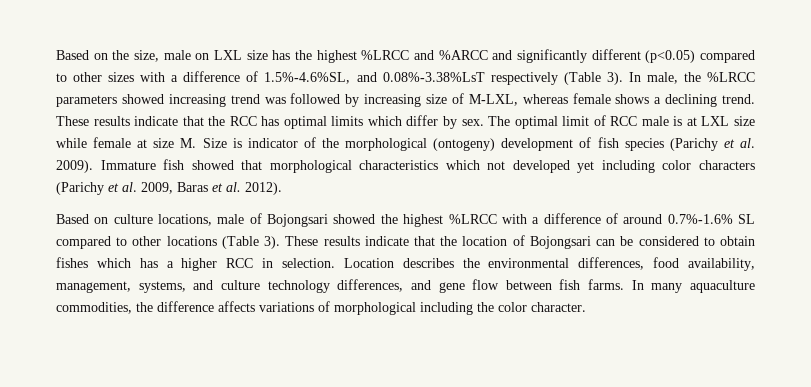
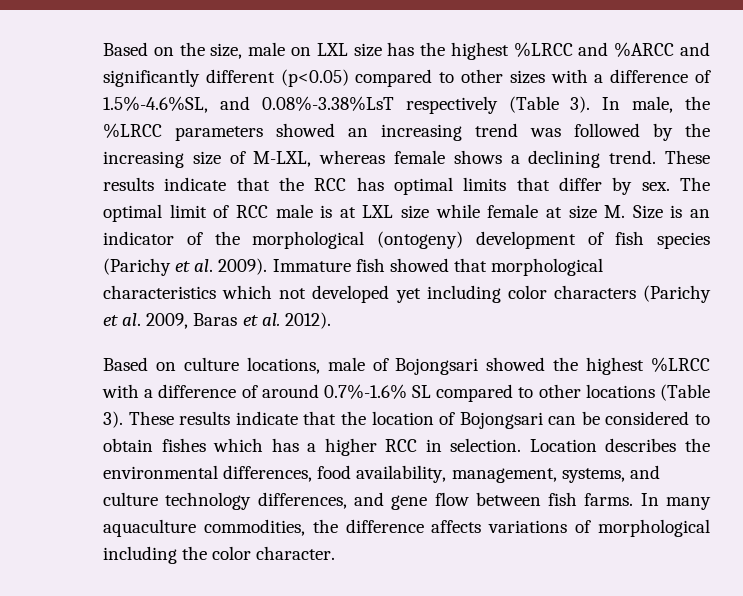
- In male, the %LRCC parameters showed increasing trend was followed by increasing size of M-LXL, whereas female shows a declining trend.
+ In male, the %LRCC parameters showed an increasing trend was followed by the increasing size of M-LXL, whereas female shows a declining trend.
- These results indicate that the RCC has optimal limits which differ by sex.
+ These results indicate that the RCC has optimal limits that differ by sex.
- The optimal limit of RCC male is at LXL size while female at size M. Size is indicator of the morphological (ontogeny) development of fish species (Parichy et al. 2009).
+ The optimal limit of RCC male is at LXL size while female at size M. Size is an indicator of the morphological (ontogeny) development of fish species (Parichy et al. 2009).

